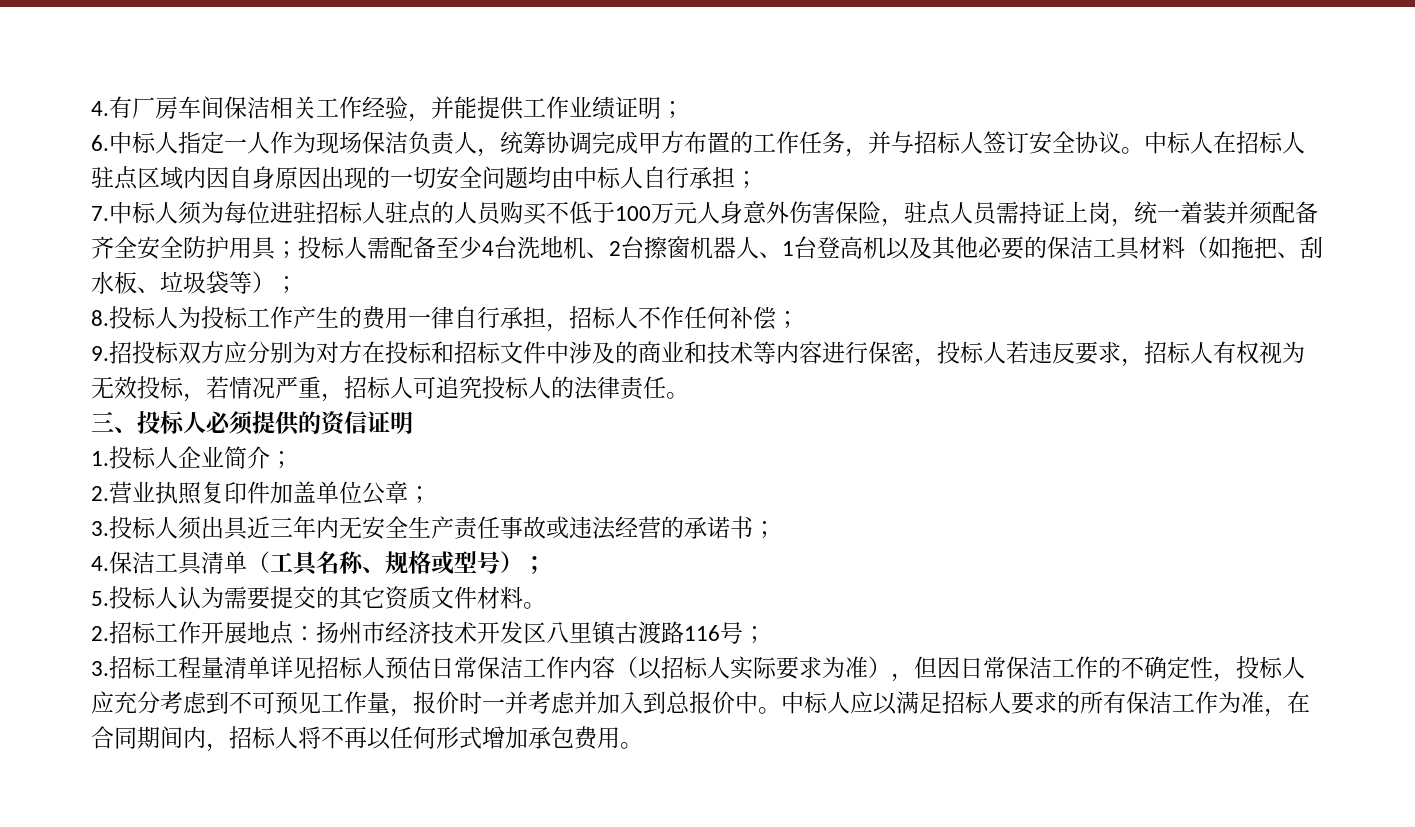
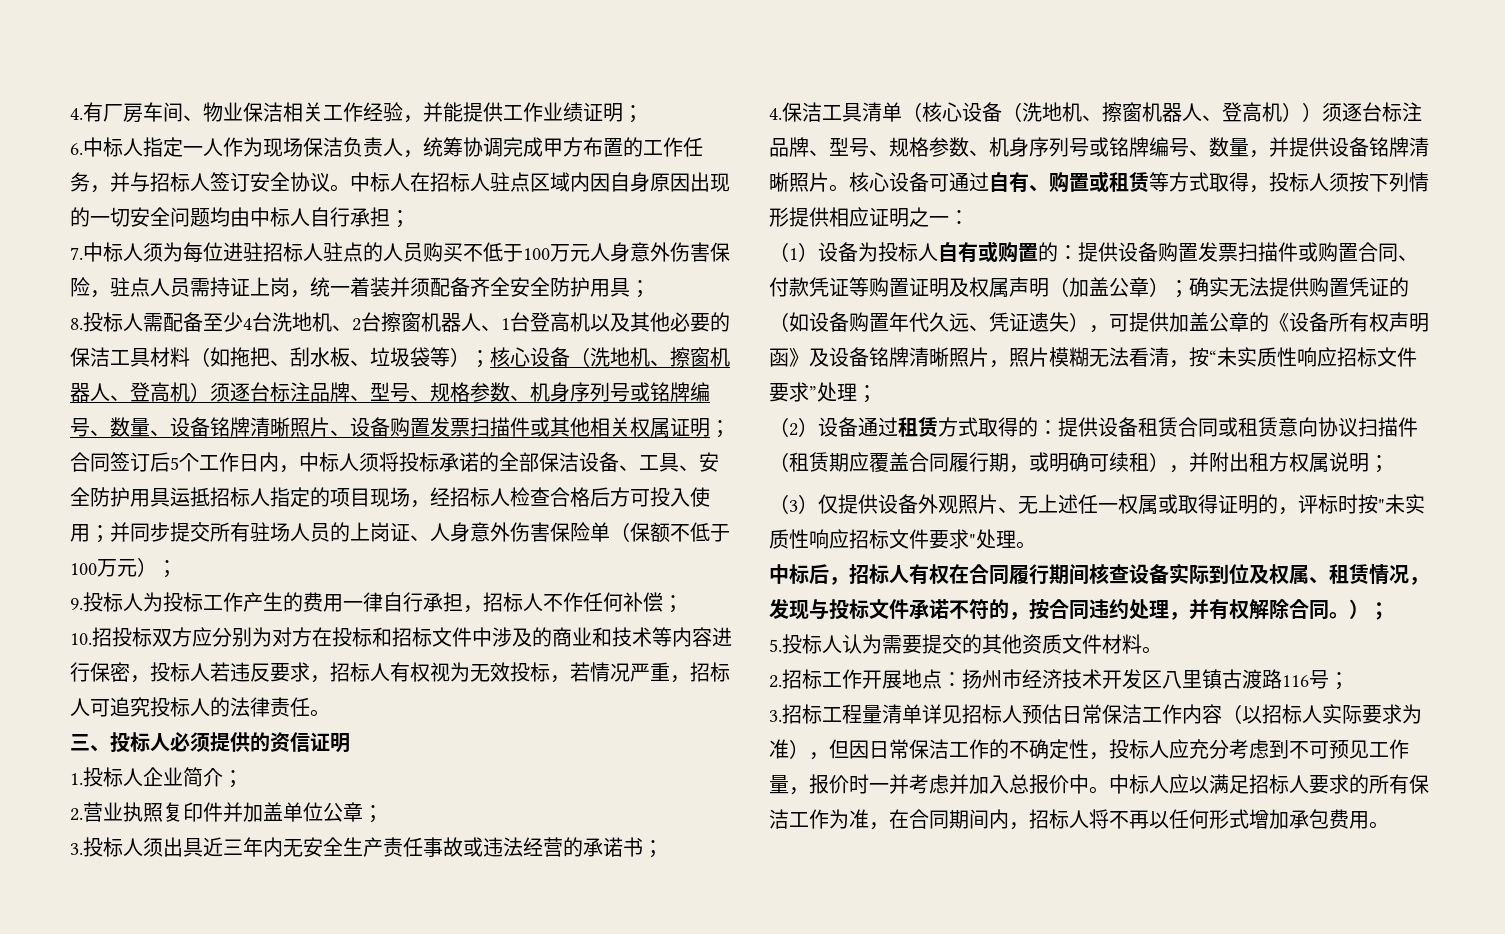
- 4.有厂房车间保洁相关工作经验，并能提供工作业绩证明；
+ 4.有厂房车间、物业保洁相关工作经验，并能提供工作业绩证明；
- 7.中标人须为每位进驻招标人驻点的人员购买不低于100万元人身意外伤害保险，驻点人员需持证上岗，统一着装并须配备齐全安全防护用具；投标人需配备至少4台洗地机、2台擦窗机器人、1台登高机以及其他必要的保洁工具材料（如拖把、刮水板、垃圾袋等）；
- 8.投标人为投标工作产生的费用一律自行承担，招标人不作任何补偿；
+ 7.中标人须为每位进驻招标人驻点的人员购买不低于100万元人身意外伤害保险，驻点人员需持证上岗，统一着装并须配备齐全安全防护用具；
+ 8.投标人需配备至少4台洗地机、2台擦窗机器人、1台登高机以及其他必要的保洁工具材料（如拖把、刮水板、垃圾袋等）；核心设备（洗地机、擦窗机器人、登高机）须逐台标注品牌、型号、规格参数、机身序列号或铭牌编号、数量、设备铭牌清晰照片、设备购置发票扫描件或其他相关权属证明；合同签订后5个工作日内，中标人须将投标承诺的全部保洁设备、工具、安全防护用具运抵招标人指定的项目现场，经招标人检查合格后方可投入使用；并同步提交所有驻场人员的上岗证、人身意外伤害保险单（保额不低于100万元）；
+ 9.投标人为投标工作产生的费用一律自行承担，招标人不作任何补偿；
- 9.招投标双方应分别为对方在投标和招标文件中涉及的商业和技术等内容进行保密，投标人若违反要求，招标人有权视为无效投标，若情况严重，招标人可追究投标人的法律责任。
+ 10.招投标双方应分别为对方在投标和招标文件中涉及的商业和技术等内容进行保密，投标人若违反要求，招标人有权视为无效投标，若情况严重，招标人可追究投标人的法律责任。
- 2.营业执照复印件加盖单位公章；
+ 2.营业执照复印件并加盖单位公章；
- 4.保洁工具清单（工具名称、规格或型号）；
+ 4.保洁工具清单（核心设备（洗地机、擦窗机器人、登高机））须逐台标注品牌、型号、规格参数、机身序列号或铭牌编号、数量，并提供设备铭牌清晰照片。核心设备可通过自有、购置或租赁等方式取得，投标人须按下列情形提供相应证明之一：
+ （1）设备为投标人自有或购置的：提供设备购置发票扫描件或购置合同、付款凭证等购置证明及权属声明（加盖公章）；确实无法提供购置凭证的（如设备购置年代久远、凭证遗失），可提供加盖公章的《设备所有权声明函》及设备铭牌清晰照片，照片模糊无法看清，按“未实质性响应招标文件要求”处理；
+ （2）设备通过租赁方式取得的：提供设备租赁合同或租赁意向协议扫描件（租赁期应覆盖合同履行期，或明确可续租），并附出租方权属说明；
+ （3）仅提供设备外观照片、无上述任一权属或取得证明的，评标时按"未实质性响应招标文件要求"处理。
+ 中标后，招标人有权在合同履行期间核查设备实际到位及权属、租赁情况，发现与投标文件承诺不符的，按合同违约处理，并有权解除合同。）；
- 5.投标人认为需要提交的其它资质文件材料。
+ 5.投标人认为需要提交的其他资质文件材料。
- 3.招标工程量清单详见招标人预估日常保洁工作内容（以招标人实际要求为准），但因日常保洁工作的不确定性，投标人应充分考虑到不可预见工作量，报价时一并考虑并加入到总报价中。
+ 3.招标工程量清单详见招标人预估日常保洁工作内容（以招标人实际要求为准），但因日常保洁工作的不确定性，投标人应充分考虑到不可预见工作量，报价时一并考虑并加入总报价中。

